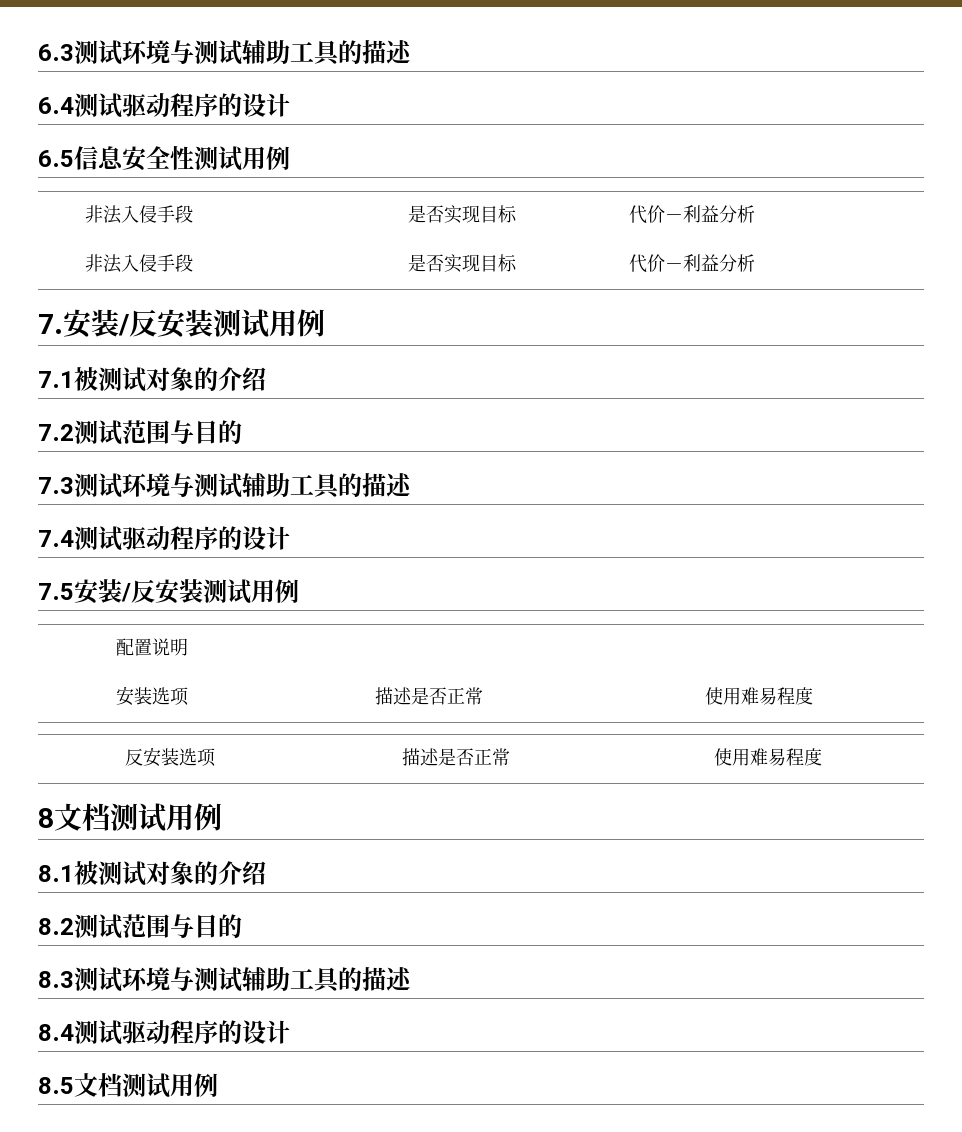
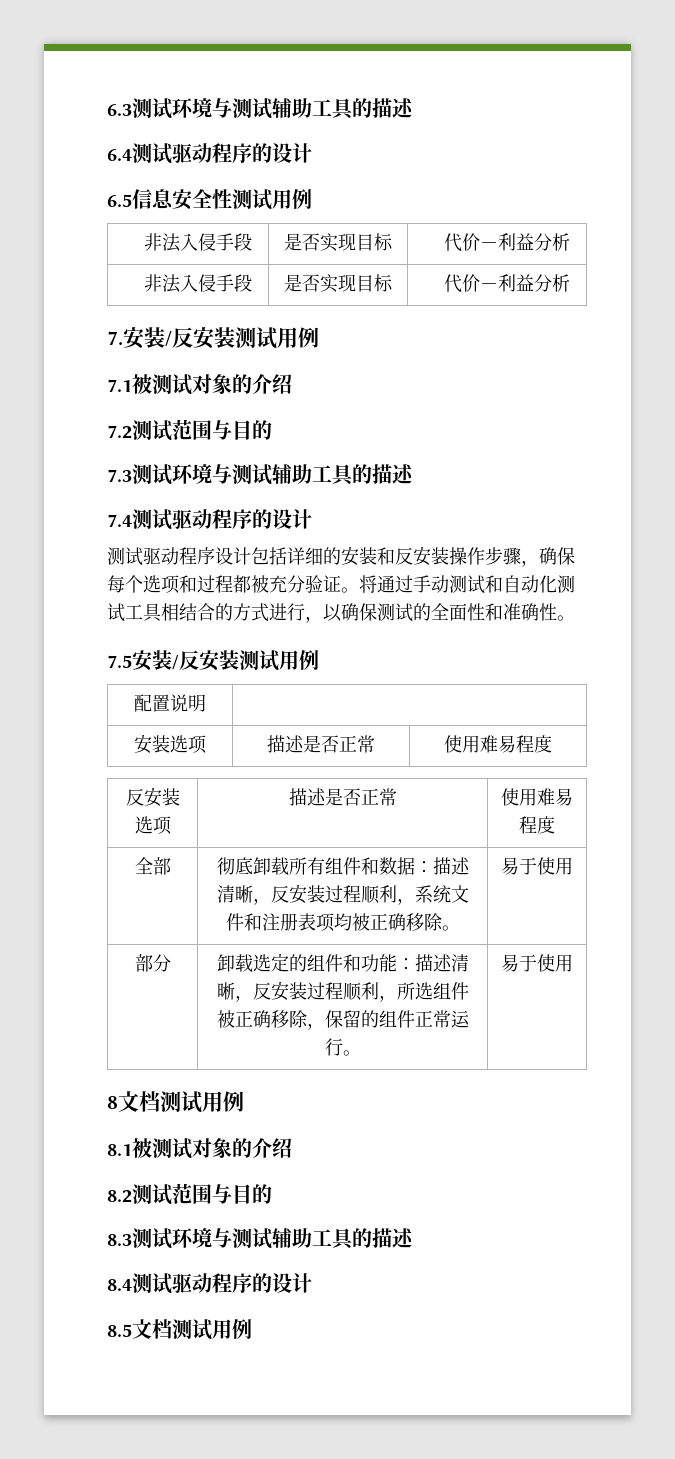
+ 测试驱动程序设计包括详细的安装和反安装操作步骤，确保每个选项和过程都被充分验证。将通过手动测试和自动化测试工具相结合的方式进行，以确保测试的全面性和准确性。
+ 全部 | 彻底卸载所有组件和数据：描述清晰，反安装过程顺利，系统文件和注册表项均被正确移除。 | 易于使用
+ 部分 | 卸载选定的组件和功能：描述清晰，反安装过程顺利，所选组件被正确移除，保留的组件正常运行。 | 易于使用

